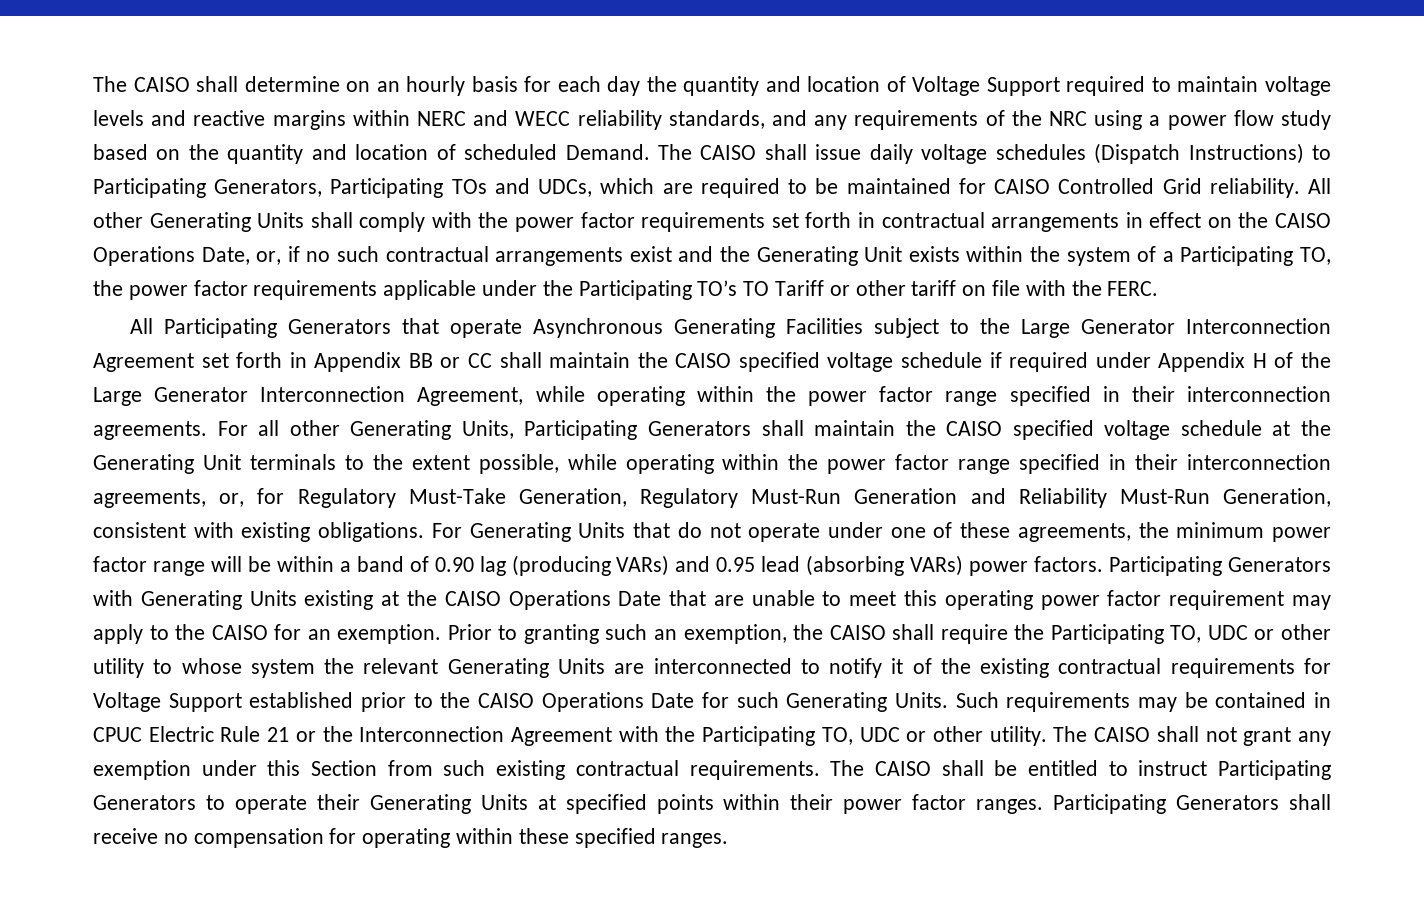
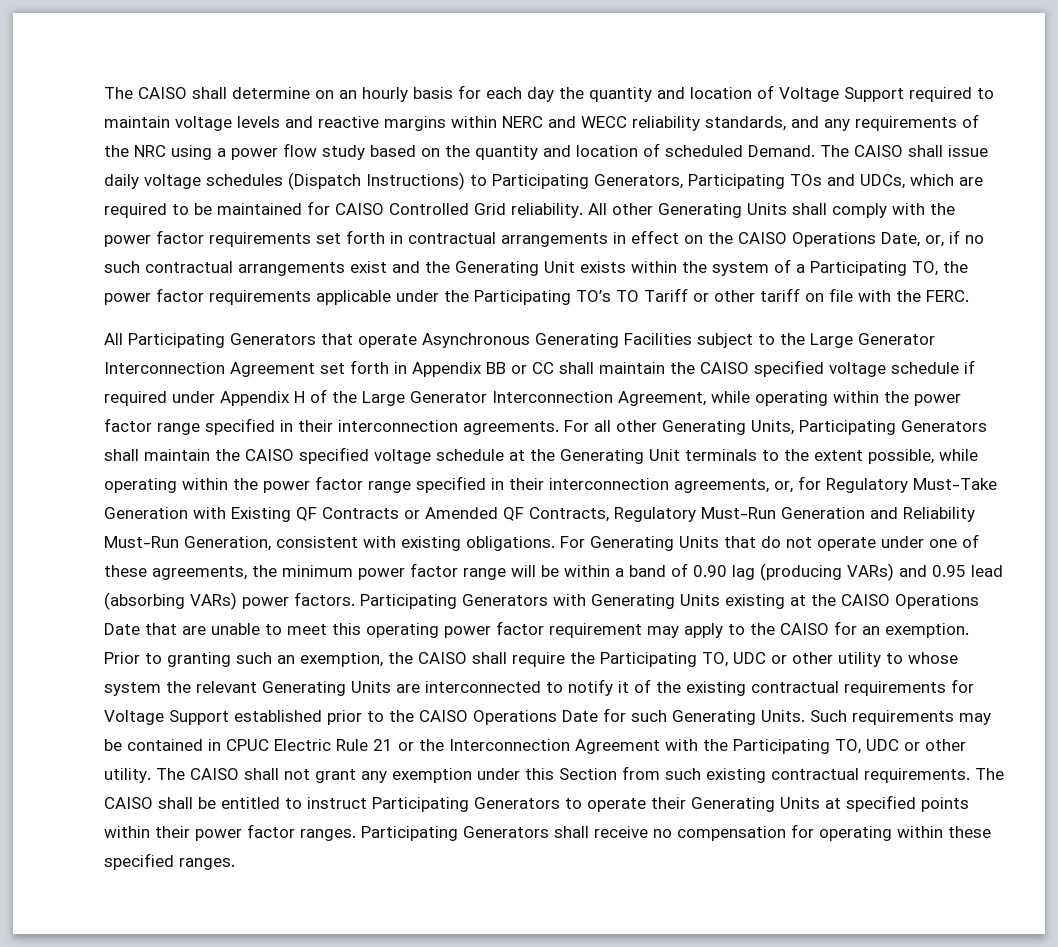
- For all other Generating Units, Participating Generators shall maintain the CAISO specified voltage schedule at the Generating Unit terminals to the extent possible, while operating within the power factor range specified in their interconnection agreements, or, for Regulatory Must-Take Generation, Regulatory Must-Run Generation and Reliability Must-Run Generation, consistent with existing obligations.
+ For all other Generating Units, Participating Generators shall maintain the CAISO specified voltage schedule at the Generating Unit terminals to the extent possible, while operating within the power factor range specified in their interconnection agreements, or, for Regulatory Must-Take Generation with Existing QF Contracts or Amended QF Contracts, Regulatory Must-Run Generation and Reliability Must-Run Generation, consistent with existing obligations.

